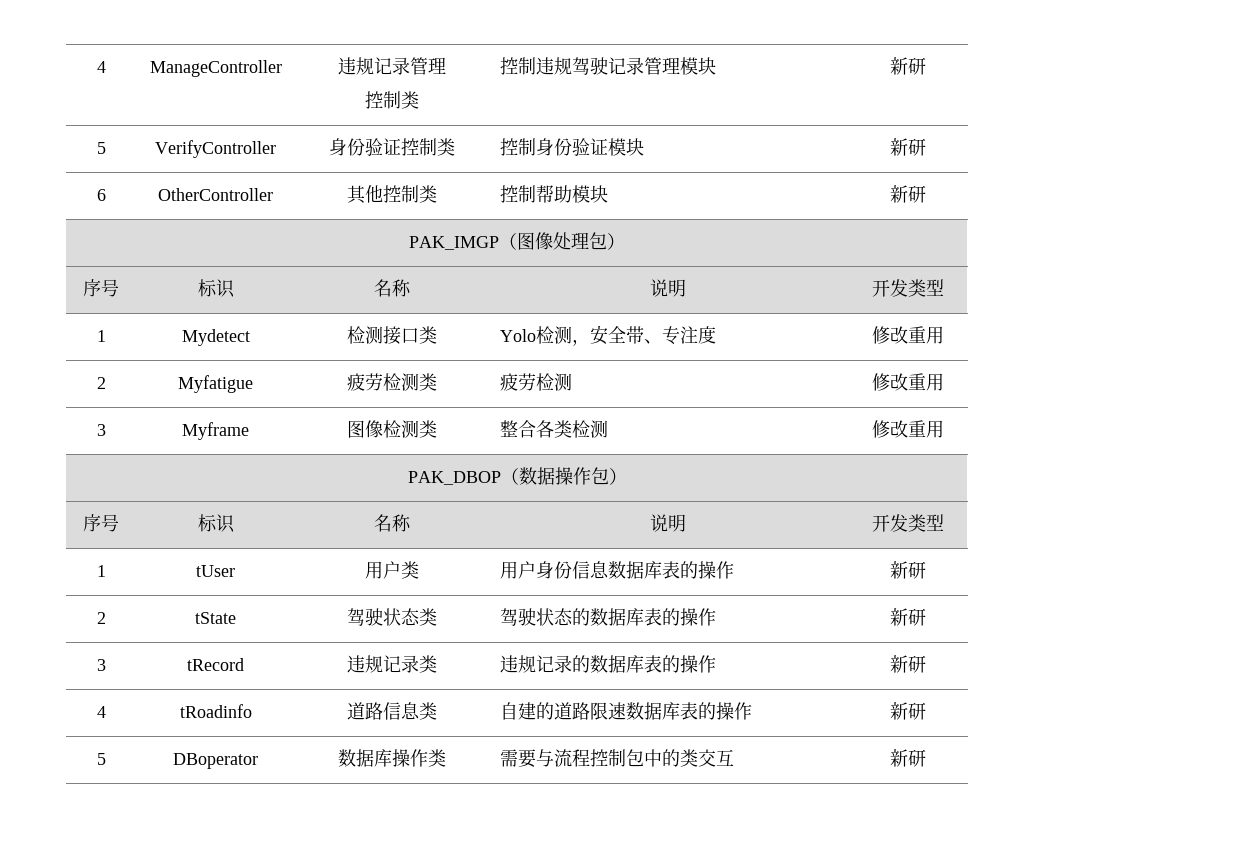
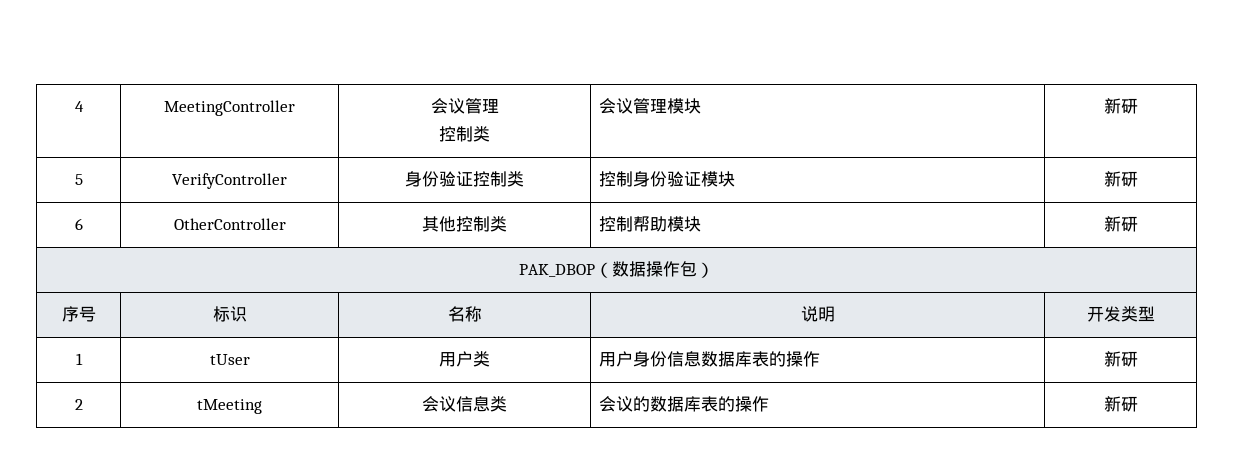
- 4 | ManageController | 违规记录管理
- 控制类 | 控制违规驾驶记录管理模块 | 新研
+ 4 | MeetingController | 会议管理
+ 控制类 | 会议管理模块 | 新研
- PAK_IMGP（图像处理包）
- 序号 | 标识 | 名称 | 说明 | 开发类型
- 1 | Mydetect | 检测接口类 | Yolo检测，安全带、专注度 | 修改重用
- 2 | Myfatigue | 疲劳检测类 | 疲劳检测 | 修改重用
- 3 | Myframe | 图像检测类 | 整合各类检测 | 修改重用
- 2 | tState | 驾驶状态类 | 驾驶状态的数据库表的操作 | 新研
- 3 | tRecord | 违规记录类 | 违规记录的数据库表的操作 | 新研
- 4 | tRoadinfo | 道路信息类 | 自建的道路限速数据库表的操作 | 新研
- 5 | DBoperator | 数据库操作类 | 需要与流程控制包中的类交互 | 新研
+ 2 | tMeeting | 会议信息类 | 会议的数据库表的操作 | 新研

